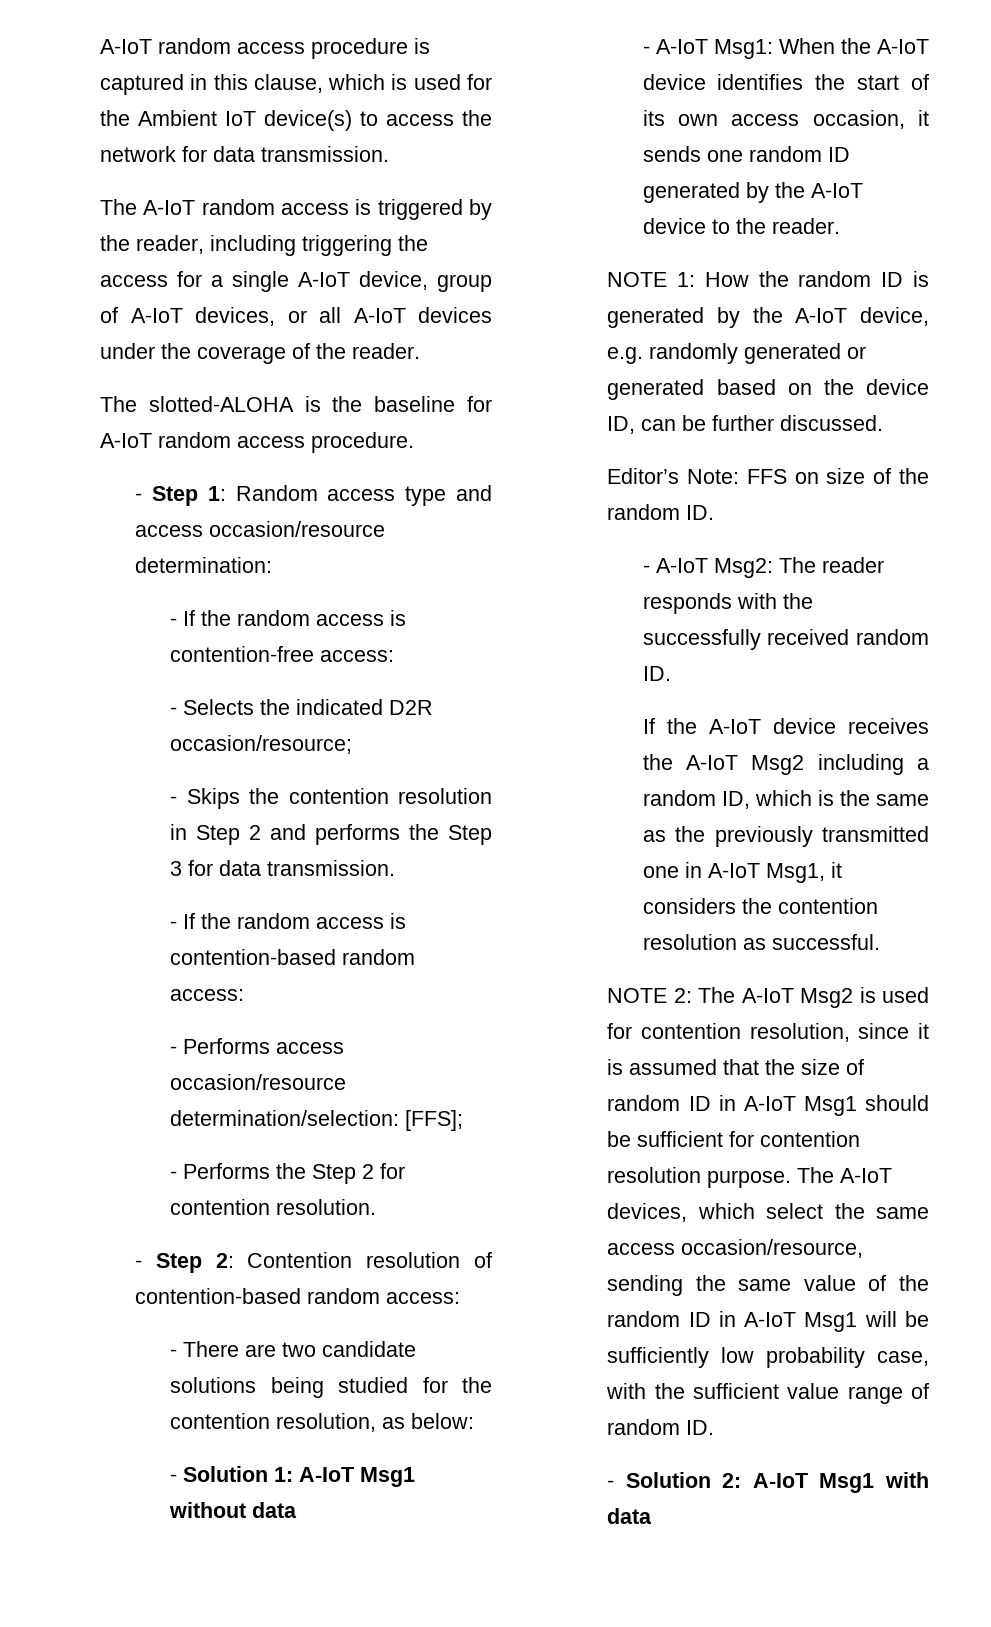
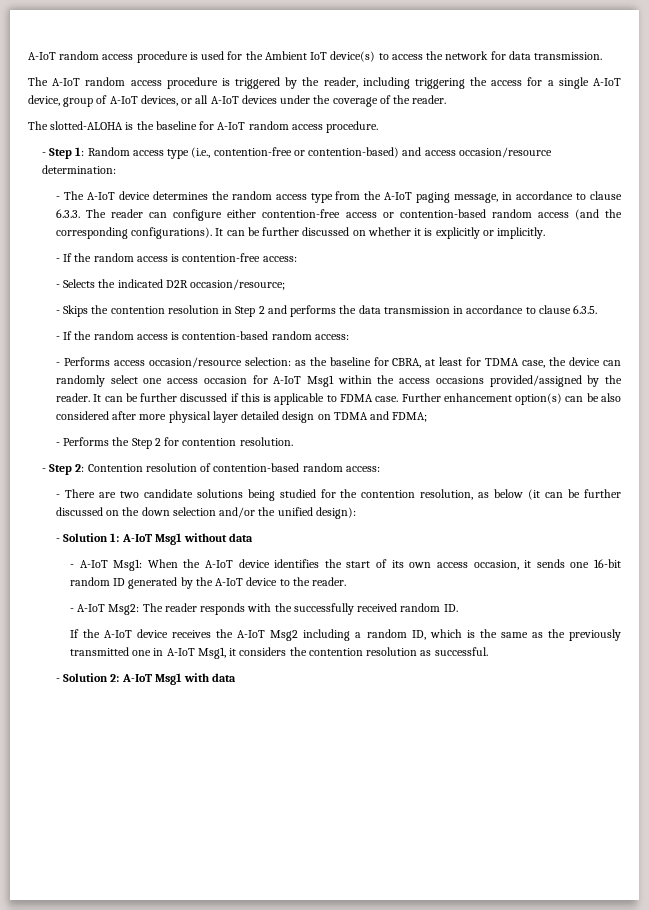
- A-IoT random access procedure is captured in this clause, which is used for the Ambient IoT device(s) to access the network for data transmission.
+ A-IoT random access procedure is used for the Ambient IoT device(s) to access the network for data transmission.
- The A-IoT random access is triggered by the reader, including triggering the access for a single A-IoT device, group of A-IoT devices, or all A-IoT devices under the coverage of the reader.
+ The A-IoT random access procedure is triggered by the reader, including triggering the access for a single A-IoT device, group of A-IoT devices, or all A-IoT devices under the coverage of the reader.
- - Step 1: Random access type and access occasion/resource determination:
+ - Step 1: Random access type (i.e., contention-free or contention-based) and access occasion/resource determination:
+ - The A-IoT device determines the random access type from the A-IoT paging message, in accordance to clause 6.3.3. The reader can configure either contention-free access or contention-based random access (and the corresponding configurations). It can be further discussed on whether it is explicitly or implicitly.
- - Skips the contention resolution in Step 2 and performs the Step 3 for data transmission.
+ - Skips the contention resolution in Step 2 and performs the data transmission in accordance to clause 6.3.5.
- - Performs access occasion/resource determination/selection: [FFS];
+ - Performs access occasion/resource selection: as the baseline for CBRA, at least for TDMA case, the device can randomly select one access occasion for A-IoT Msg1 within the access occasions provided/assigned by the reader. It can be further discussed if this is applicable to FDMA case. Further enhancement option(s) can be also considered after more physical layer detailed design on TDMA and FDMA;
- - There are two candidate solutions being studied for the contention resolution, as below:
+ - There are two candidate solutions being studied for the contention resolution, as below (it can be further discussed on the down selection and/or the unified design):
- - A-IoT Msg1: When the A-IoT device identifies the start of its own access occasion, it sends one random ID generated by the A-IoT device to the reader.
+ - A-IoT Msg1: When the A-IoT device identifies the start of its own access occasion, it sends one 16-bit random ID generated by the A-IoT device to the reader.
- NOTE 1: How the random ID is generated by the A-IoT device, e.g. randomly generated or generated based on the device ID, can be further discussed.
- Editor’s Note: FFS on size of the random ID.
- NOTE 2: The A-IoT Msg2 is used for contention resolution, since it is assumed that the size of random ID in A-IoT Msg1 should be sufficient for contention resolution purpose. The A-IoT devices, which select the same access occasion/resource, sending the same value of the random ID in A-IoT Msg1 will be sufficiently low probability case, with the sufficient value range of random ID.

